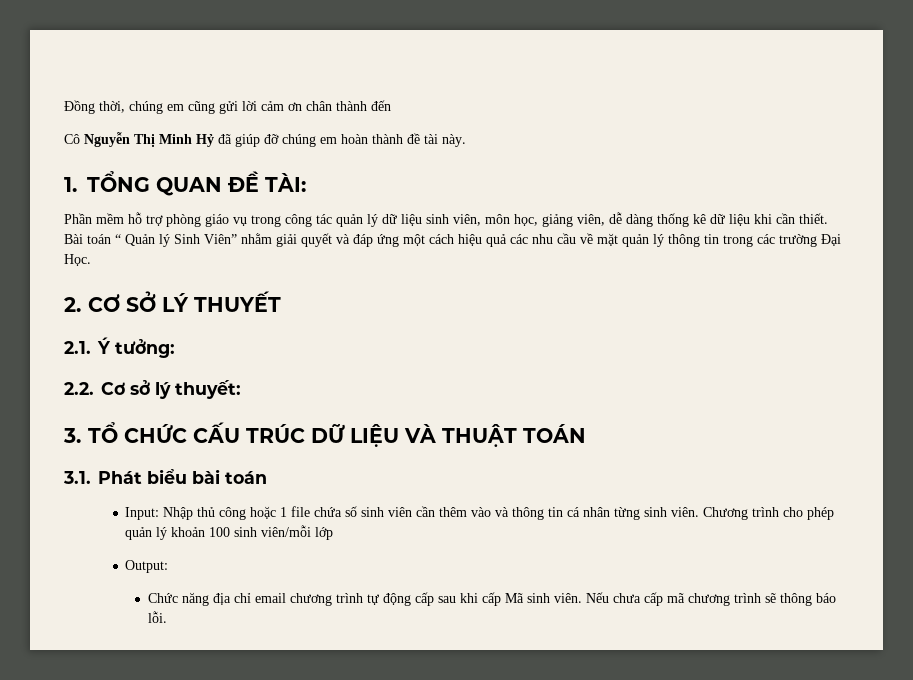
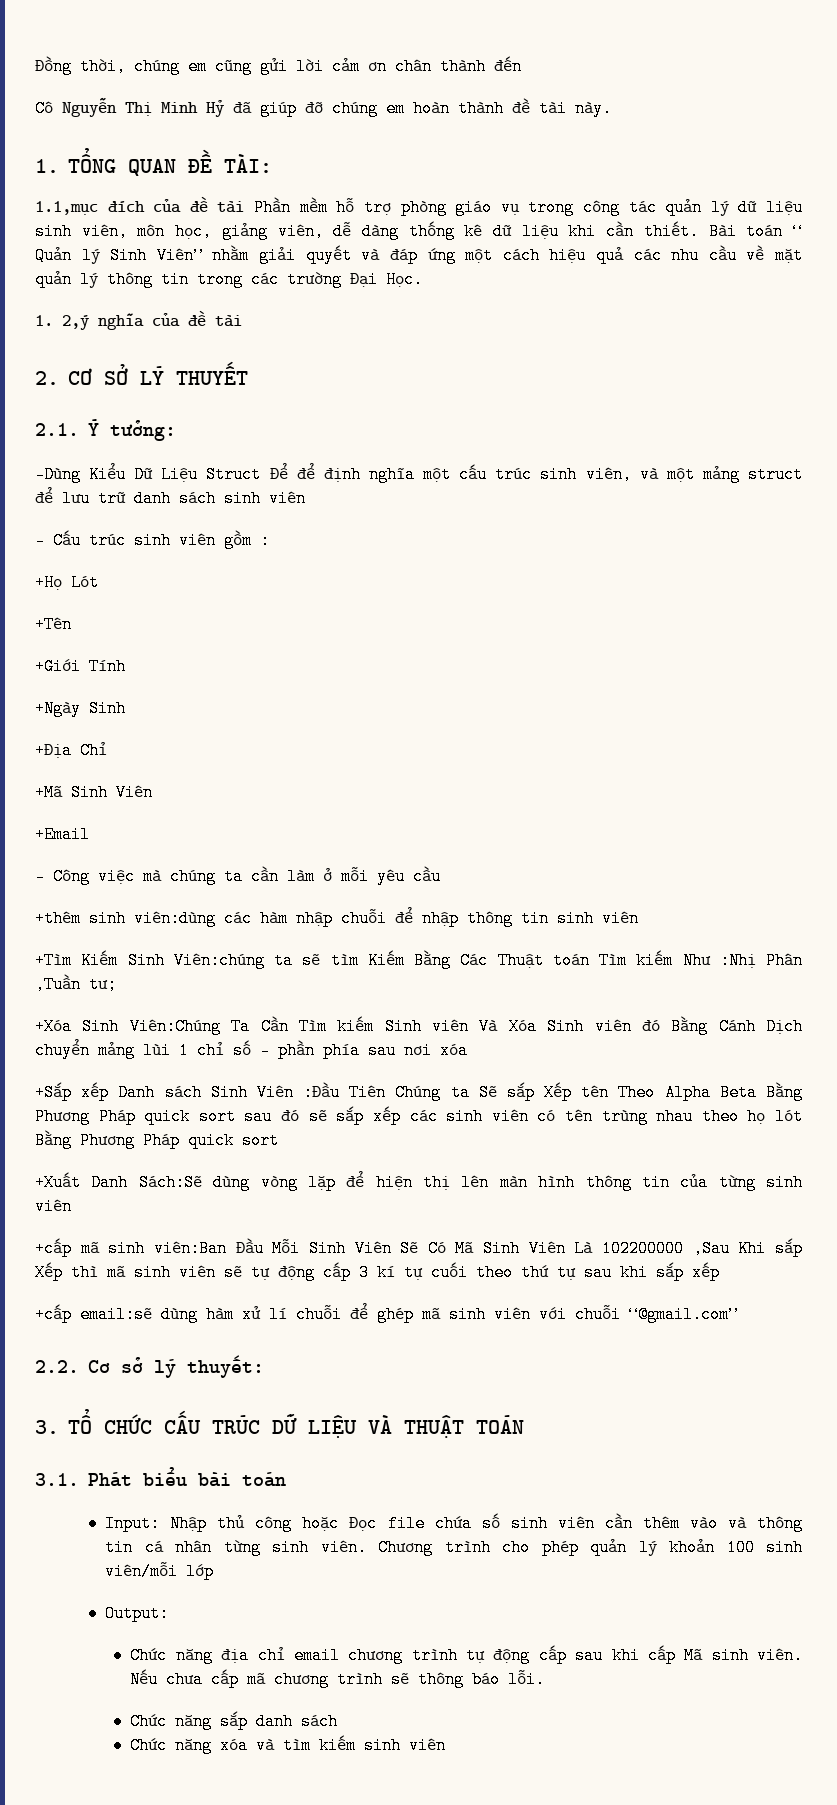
- Phần mềm hỗ trợ phòng giáo vụ trong công tác quản lý dữ liệu sinh viên, môn học, giảng viên, dễ dàng thống kê dữ liệu khi cần thiết.
+ 1.1,mục đích của đề tài Phần mềm hỗ trợ phòng giáo vụ trong công tác quản lý dữ liệu sinh viên, môn học, giảng viên, dễ dàng thống kê dữ liệu khi cần thiết.
+ 1. 2,ý nghĩa của đề tài
+ -Dùng Kiểu Dữ Liệu Struct Để để định nghĩa một cấu trúc sinh viên, và một mảng struct để lưu trữ danh sách sinh viên
+ - Cấu trúc sinh viên gồm :
+ +Họ Lót
+ +Tên
+ +Giới Tính
+ +Ngày Sinh
+ +Địa Chỉ
+ +Mã Sinh Viên
+ +Email
+ - Công việc mà chúng ta cần làm ở mỗi yêu cầu
+ +thêm sinh viên:dùng các hàm nhập chuỗi để nhập thông tin sinh viên
+ +Tìm Kiếm Sinh Viên:chúng ta sẽ tìm Kiếm Bằng Các Thuật toán Tìm kiếm Như :Nhị Phân ,Tuần tư;
+ +Xóa Sinh Viên:Chúng Ta Cần Tìm kiếm Sinh viên Và Xóa Sinh viên đó Bằng Cánh Dịch chuyển mảng lùi 1 chỉ số – phần phía sau nơi xóa
+ +Sắp xếp Danh sách Sinh Viên :Đầu Tiên Chúng ta Sẽ sắp Xếp tên Theo Alpha Beta Bằng Phương Pháp quick sort sau đó sẽ sắp xếp các sinh viên có tên trùng nhau theo họ lót Bằng Phương Pháp quick sort
+ +Xuất Danh Sách:Sẽ dùng vòng lặp để hiện thị lên màn hình thông tin của từng sinh viên
+ +cấp mã sinh viên:Ban Đầu Mỗi Sinh Viên Sẽ Có Mã Sinh Viên Là 102200000 ,Sau Khi sắp Xếp thì mã sinh viên sẽ tự động cấp 3 kí tự cuối theo thứ tự sau khi sắp xếp
+ +cấp email:sẽ dùng hàm xử lí chuỗi để ghép mã sinh viên với chuỗi “@gmail.com”
- Input: Nhập thủ công hoặc 1 file chứa số sinh viên cần thêm vào và thông tin cá nhân từng sinh viên.
+ Input: Nhập thủ công hoặc Đọc file chứa số sinh viên cần thêm vào và thông tin cá nhân từng sinh viên.
+ Chức năng sắp danh sách
+ Chức năng xóa và tìm kiếm sinh viên

